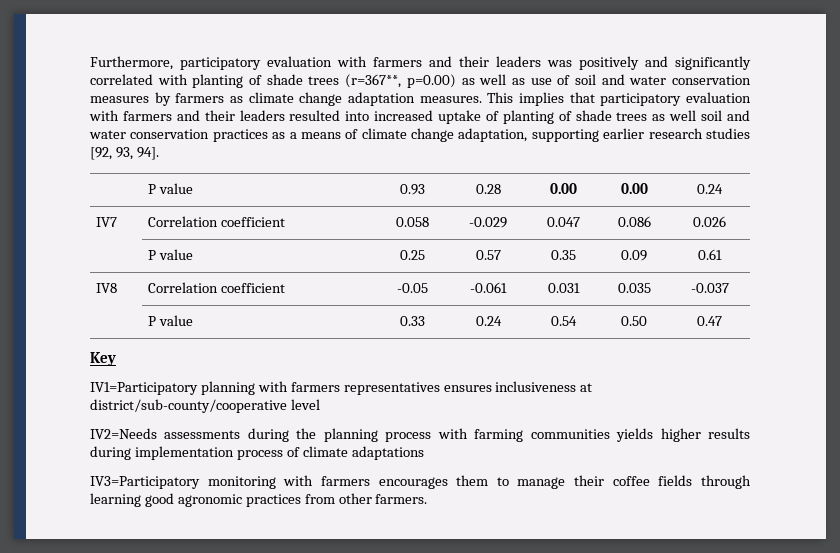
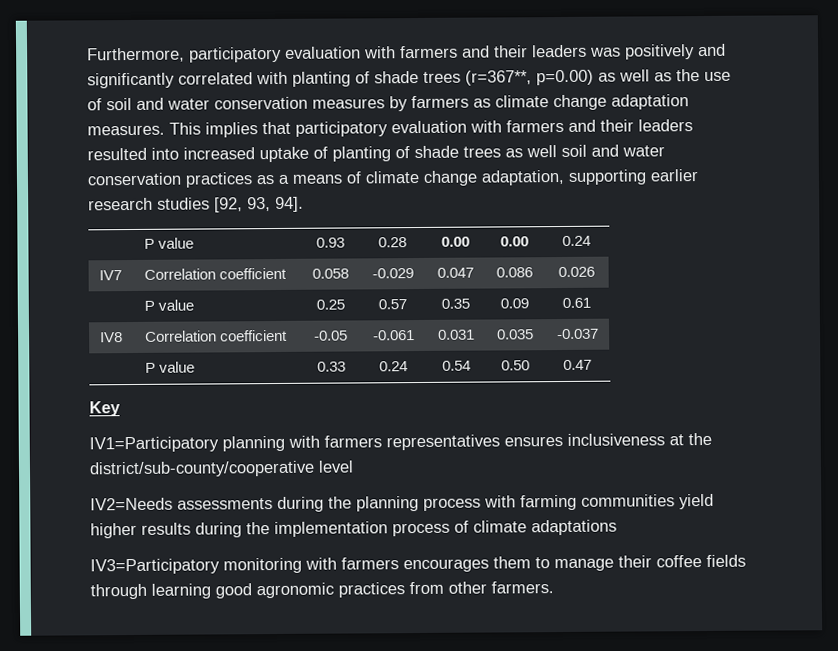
- Furthermore, participatory evaluation with farmers and their leaders was positively and significantly correlated with planting of shade trees (r=367**, p=0.00) as well as use of soil and water conservation measures by farmers as climate change adaptation measures.
+ Furthermore, participatory evaluation with farmers and their leaders was positively and significantly correlated with planting of shade trees (r=367**, p=0.00) as well as the use of soil and water conservation measures by farmers as climate change adaptation measures.
- IV1=Participatory planning with farmers representatives ensures inclusiveness at district/sub-county/cooperative level
+ IV1=Participatory planning with farmers representatives ensures inclusiveness at the district/sub-county/cooperative level
- IV2=Needs assessments during the planning process with farming communities yields higher results during implementation process of climate adaptations
+ IV2=Needs assessments during the planning process with farming communities yield higher results during the implementation process of climate adaptations

